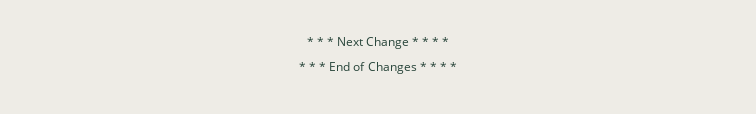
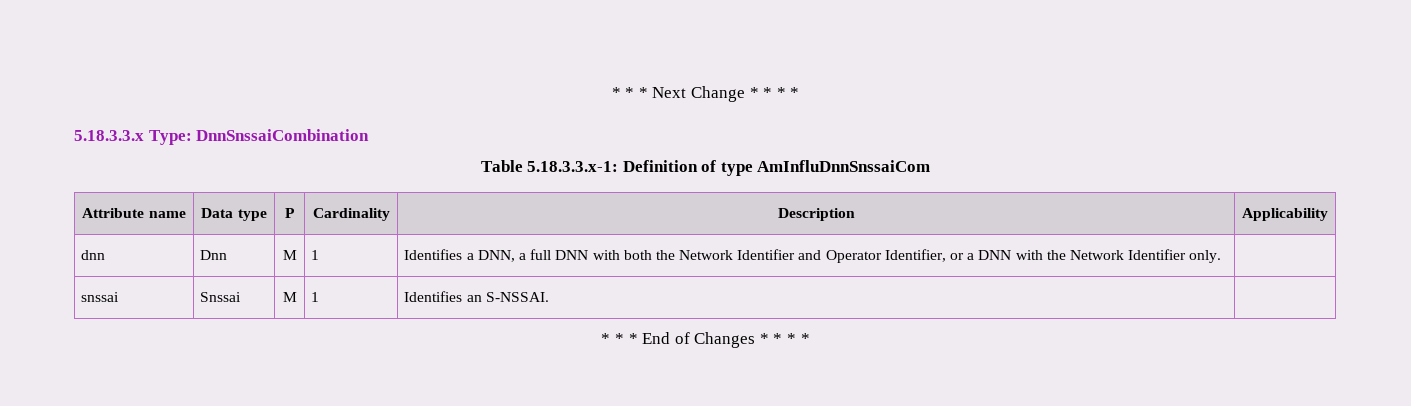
+ 5.18.3.3.x Type: DnnSnssaiCombination
+ Table 5.18.3.3.x-1: Definition of type AmInfluDnnSnssaiCom
+ Attribute name | Data type | P | Cardinality | Description | Applicability
+ dnn | Dnn | M | 1 | Identifies a DNN, a full DNN with both the Network Identifier and Operator Identifier, or a DNN with the Network Identifier only. |
+ snssai | Snssai | M | 1 | Identifies an S-NSSAI. |

